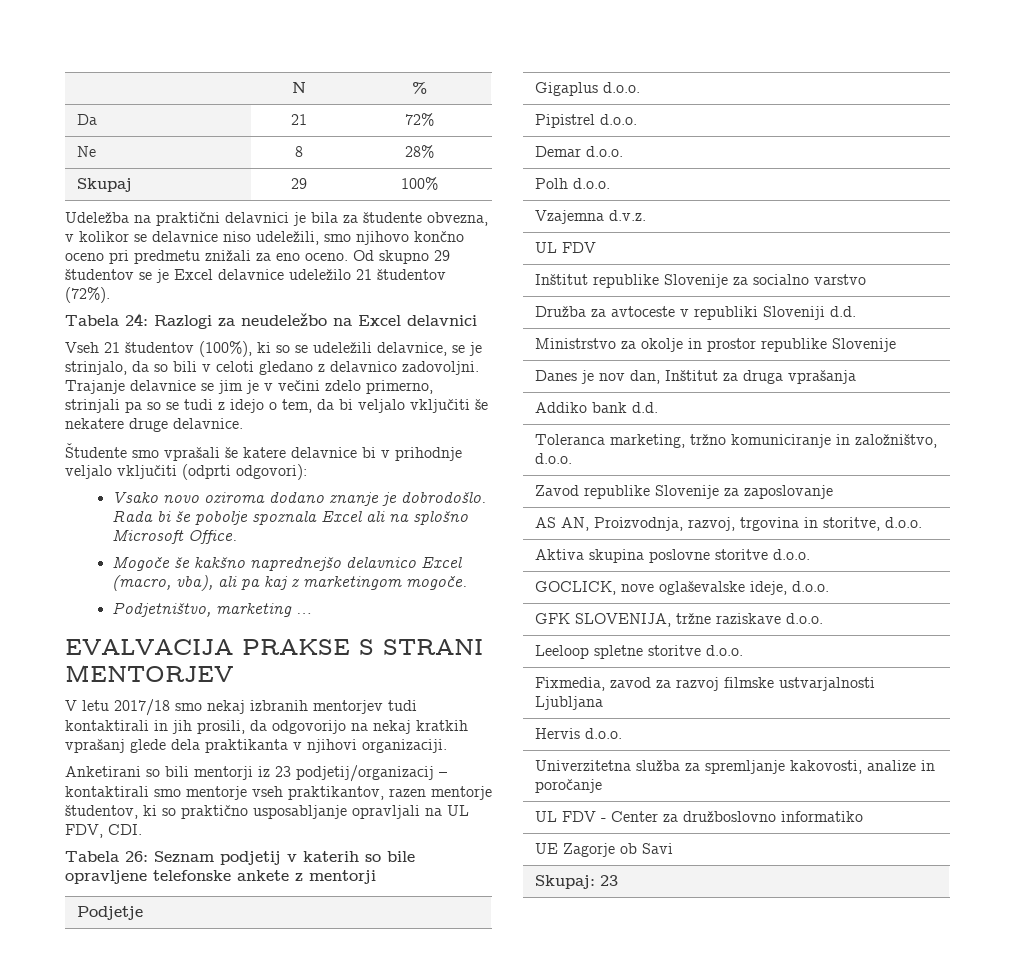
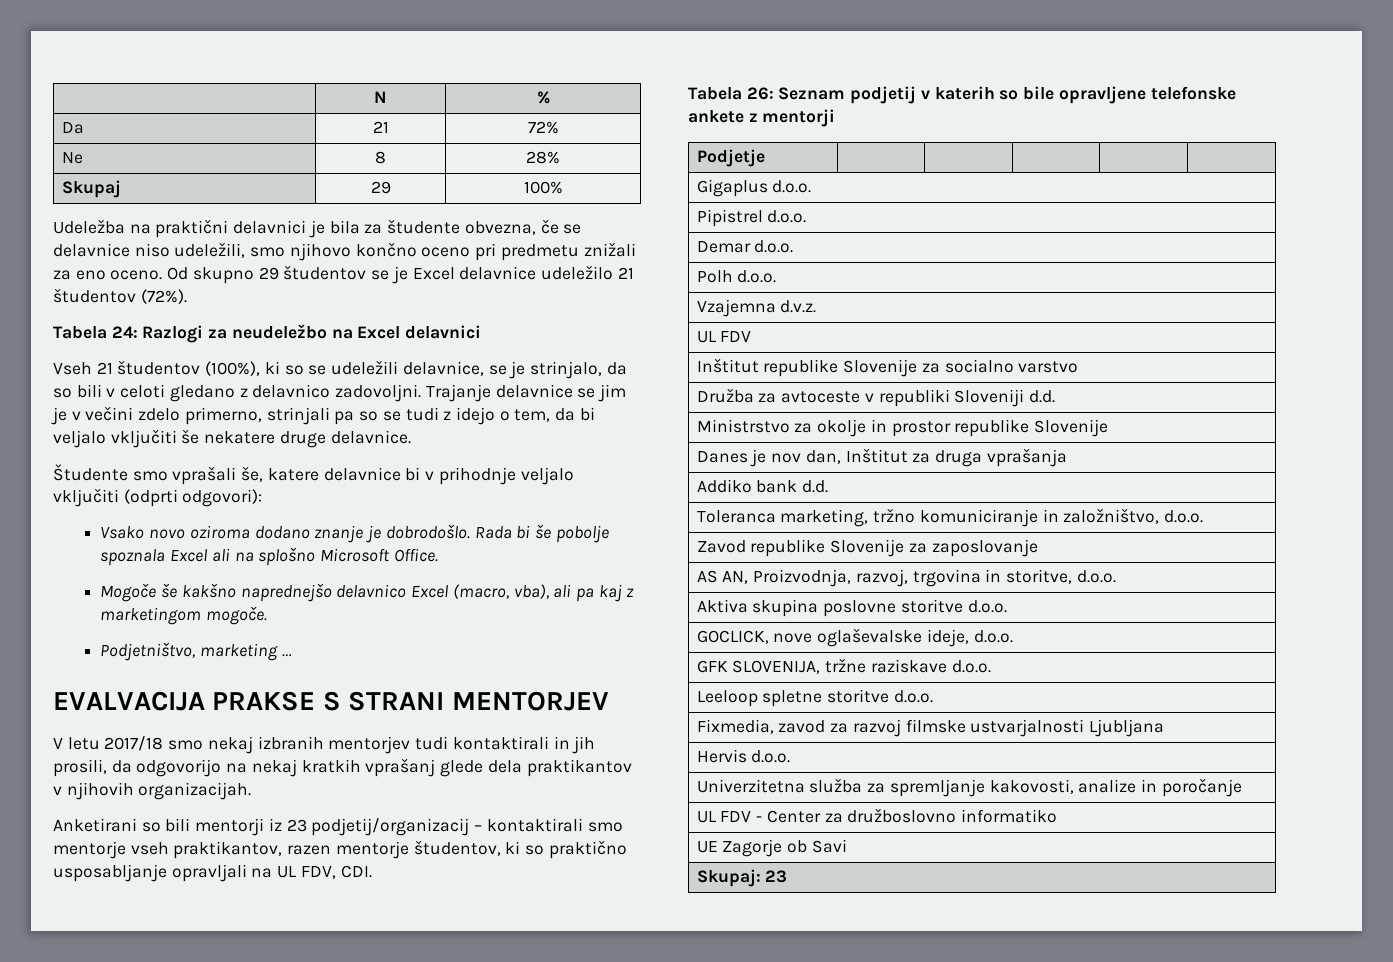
- Udeležba na praktični delavnici je bila za študente obvezna, v kolikor se delavnice niso udeležili, smo njihovo končno oceno pri predmetu znižali za eno oceno.
+ Udeležba na praktični delavnici je bila za študente obvezna, če se delavnice niso udeležili, smo njihovo končno oceno pri predmetu znižali za eno oceno.
- Študente smo vprašali še katere delavnice bi v prihodnje veljalo vključiti (odprti odgovori):
+ Študente smo vprašali še, katere delavnice bi v prihodnje veljalo vključiti (odprti odgovori):
- V letu 2017/18 smo nekaj izbranih mentorjev tudi kontaktirali in jih prosili, da odgovorijo na nekaj kratkih vprašanj glede dela praktikanta v njihovi organizaciji.
+ V letu 2017/18 smo nekaj izbranih mentorjev tudi kontaktirali in jih prosili, da odgovorijo na nekaj kratkih vprašanj glede dela praktikantov v njihovih organizacijah.

